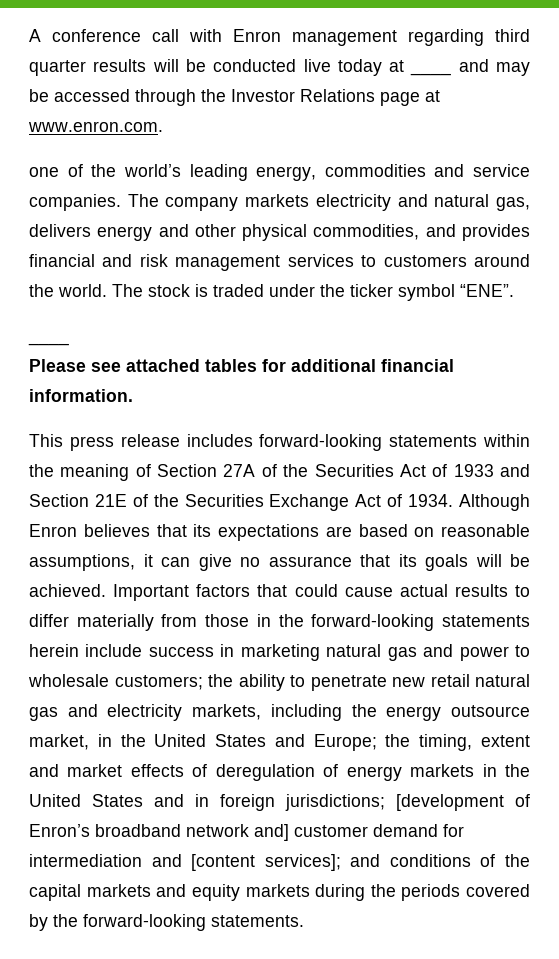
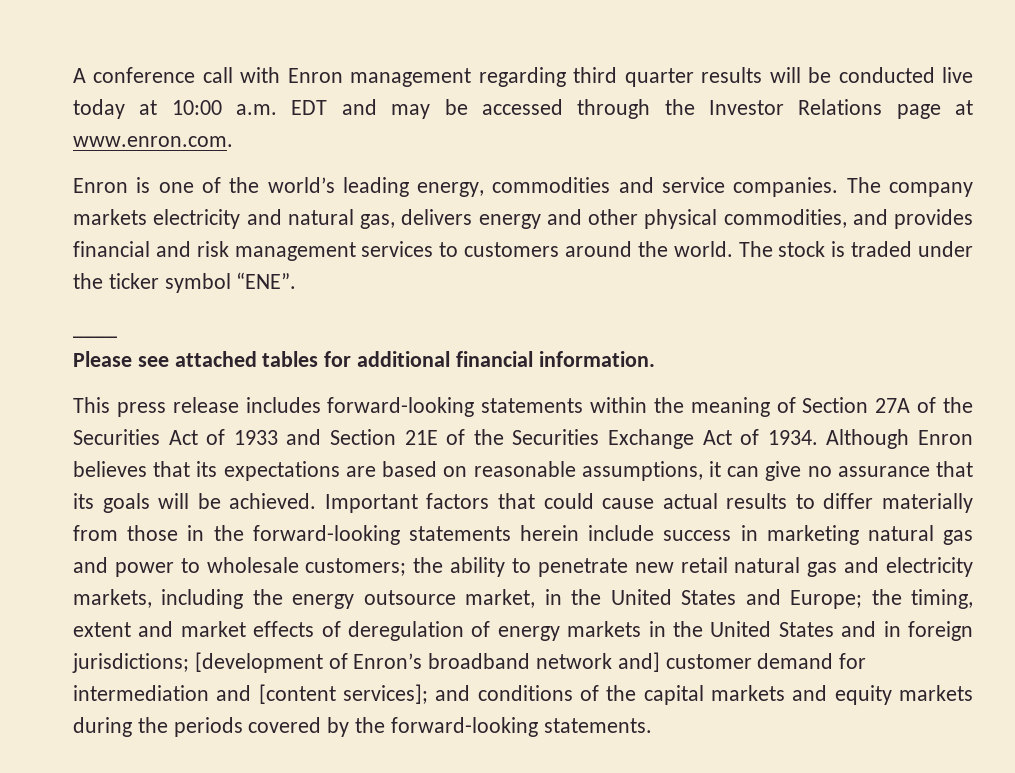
- A conference call with Enron management regarding third quarter results will be conducted live today at ____ and may be accessed through the Investor Relations page at www.enron.com.
+ A conference call with Enron management regarding third quarter results will be conducted live today at 10:00 a.m. EDT and may be accessed through the Investor Relations page at www.enron.com.
- one of the world’s leading energy, commodities and service companies.
+ Enron is one of the world’s leading energy, commodities and service companies.

